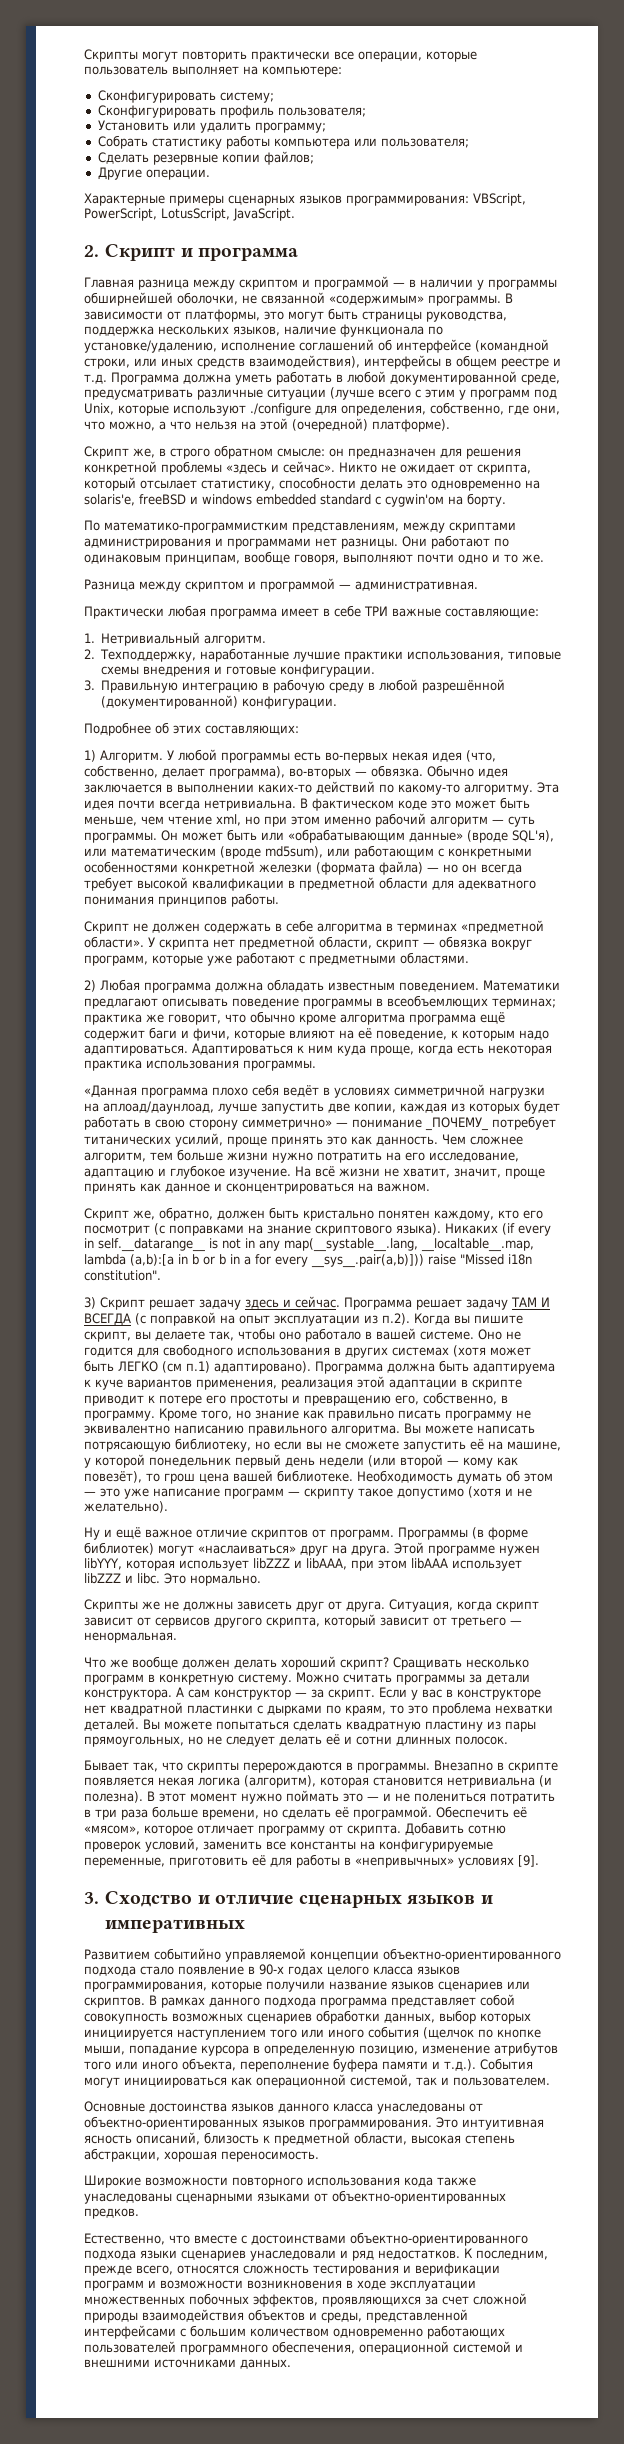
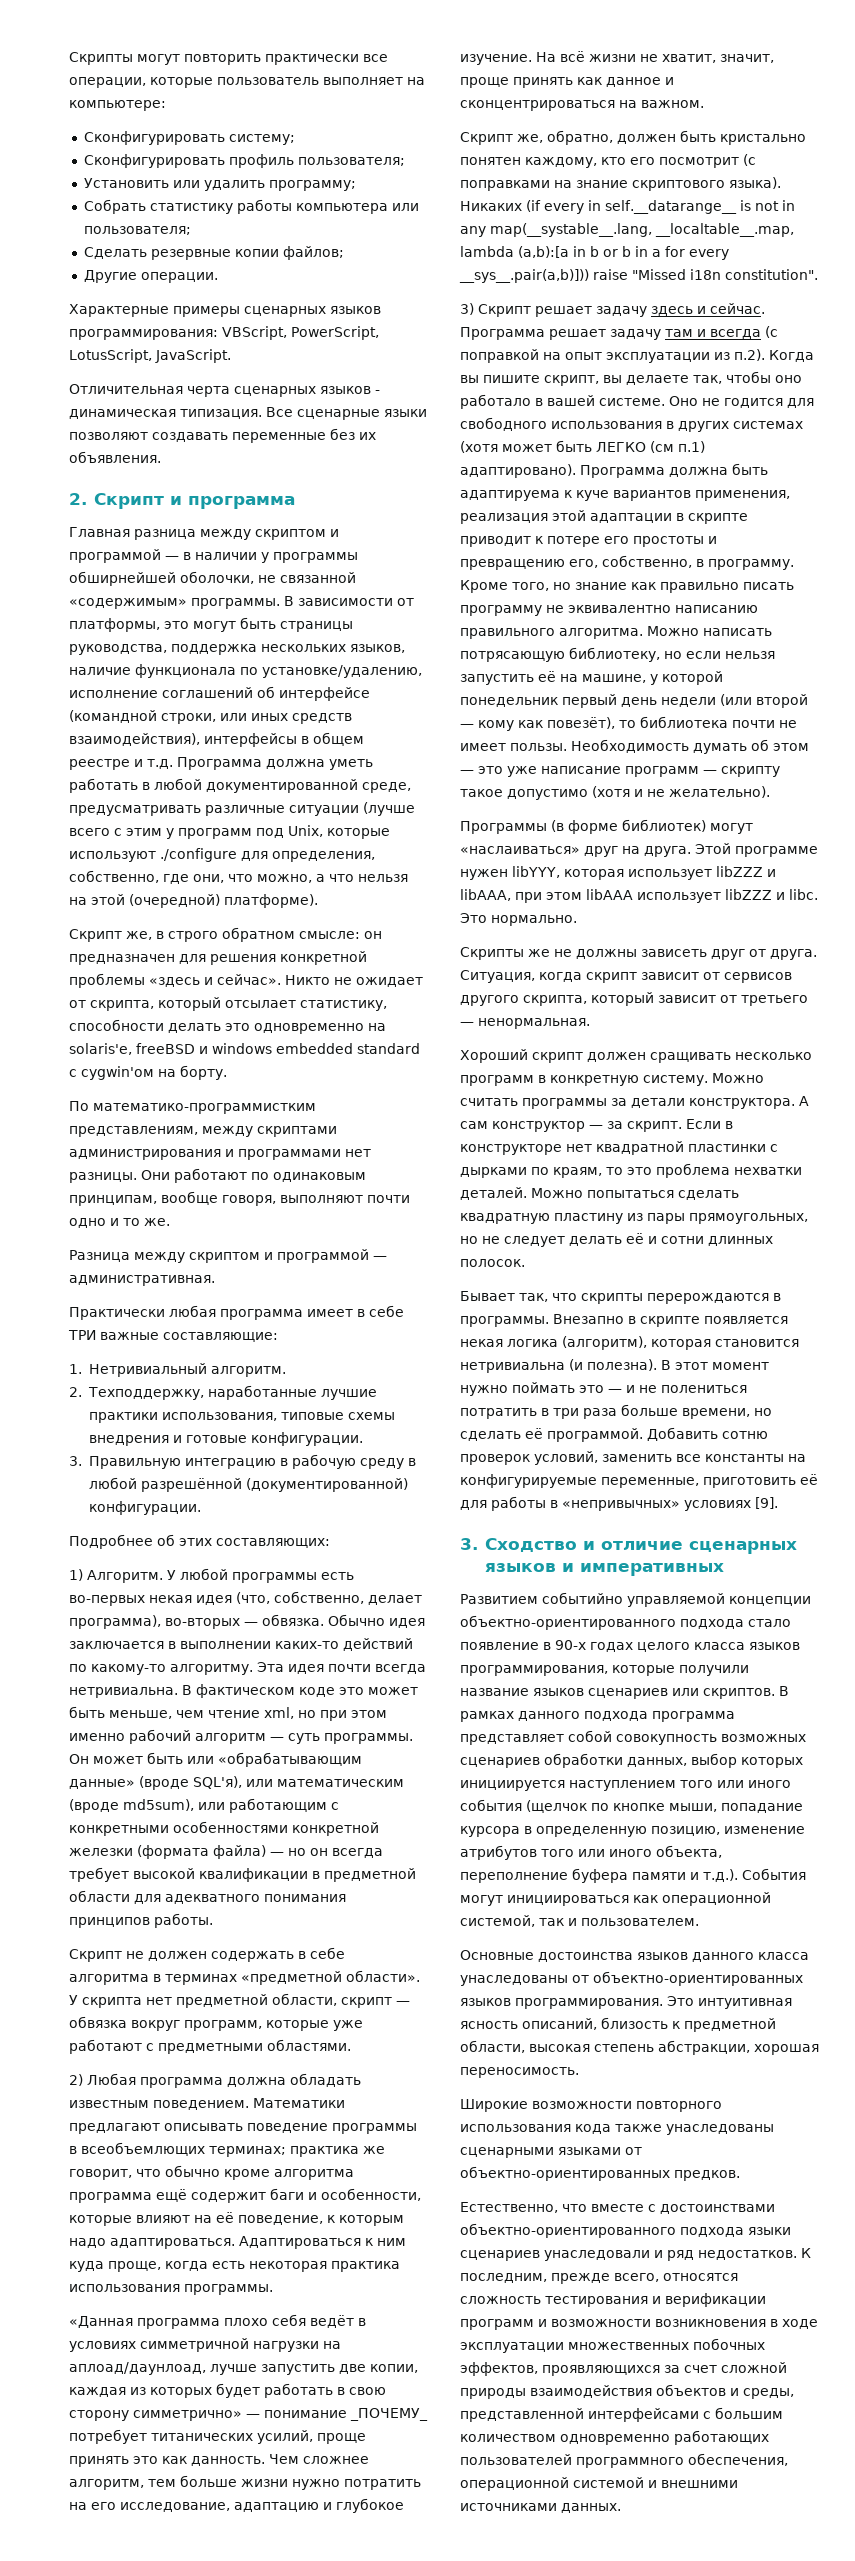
+ Отличительная черта сценарных языков - динамическая типизация. Все сценарные языки позволяют создавать переменные без их объявления.
- Математики предлагают описывать поведение программы в всеобъемлющих терминах; практика же говорит, что обычно кроме алгоритма программа ещё содержит баги и фичи, которые влияют на её поведение, к которым надо адаптироваться.
+ Математики предлагают описывать поведение программы в всеобъемлющих терминах; практика же говорит, что обычно кроме алгоритма программа ещё содержит баги и особенности, которые влияют на её поведение, к которым надо адаптироваться.
- Программа решает задачу ТАМ И ВСЕГДА (с поправкой на опыт эксплуатации из п.2). Когда вы пишите скрипт, вы делаете так, чтобы оно работало в вашей системе.
+ Программа решает задачу там и всегда (с поправкой на опыт эксплуатации из п.2). Когда вы пишите скрипт, вы делаете так, чтобы оно работало в вашей системе.
- Вы можете написать потрясающую библиотеку, но если вы не сможете запустить её на машине, у которой понедельник первый день недели (или второй — кому как повезёт), то грош цена вашей библиотеке.
+ Можно написать потрясающую библиотеку, но если нельзя запустить её на машине, у которой понедельник первый день недели (или второй — кому как повезёт), то библиотека почти не имеет пользы.
- Ну и ещё важное отличие скриптов от программ.
- Что же вообще должен делать хороший скрипт? Сращивать несколько программ в конкретную систему.
+ Хороший скрипт должен сращивать несколько программ в конкретную систему.
- Если у вас в конструкторе нет квадратной пластинки с дырками по краям, то это проблема нехватки деталей.
+ Если в конструкторе нет квадратной пластинки с дырками по краям, то это проблема нехватки деталей.
- Вы можете попытаться сделать квадратную пластину из пары прямоугольных, но не следует делать её и сотни длинных полосок.
+ Можно попытаться сделать квадратную пластину из пары прямоугольных, но не следует делать её и сотни длинных полосок.
- Обеспечить её «мясом», которое отличает программу от скрипта.

